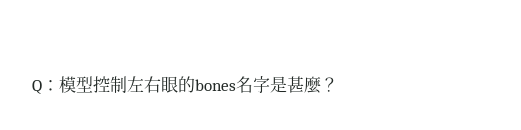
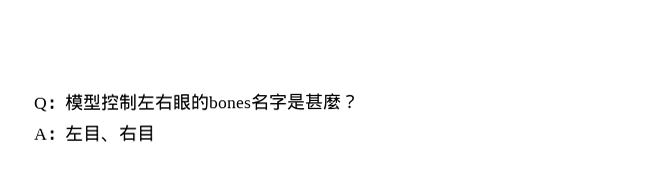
+ A：左目、右目

